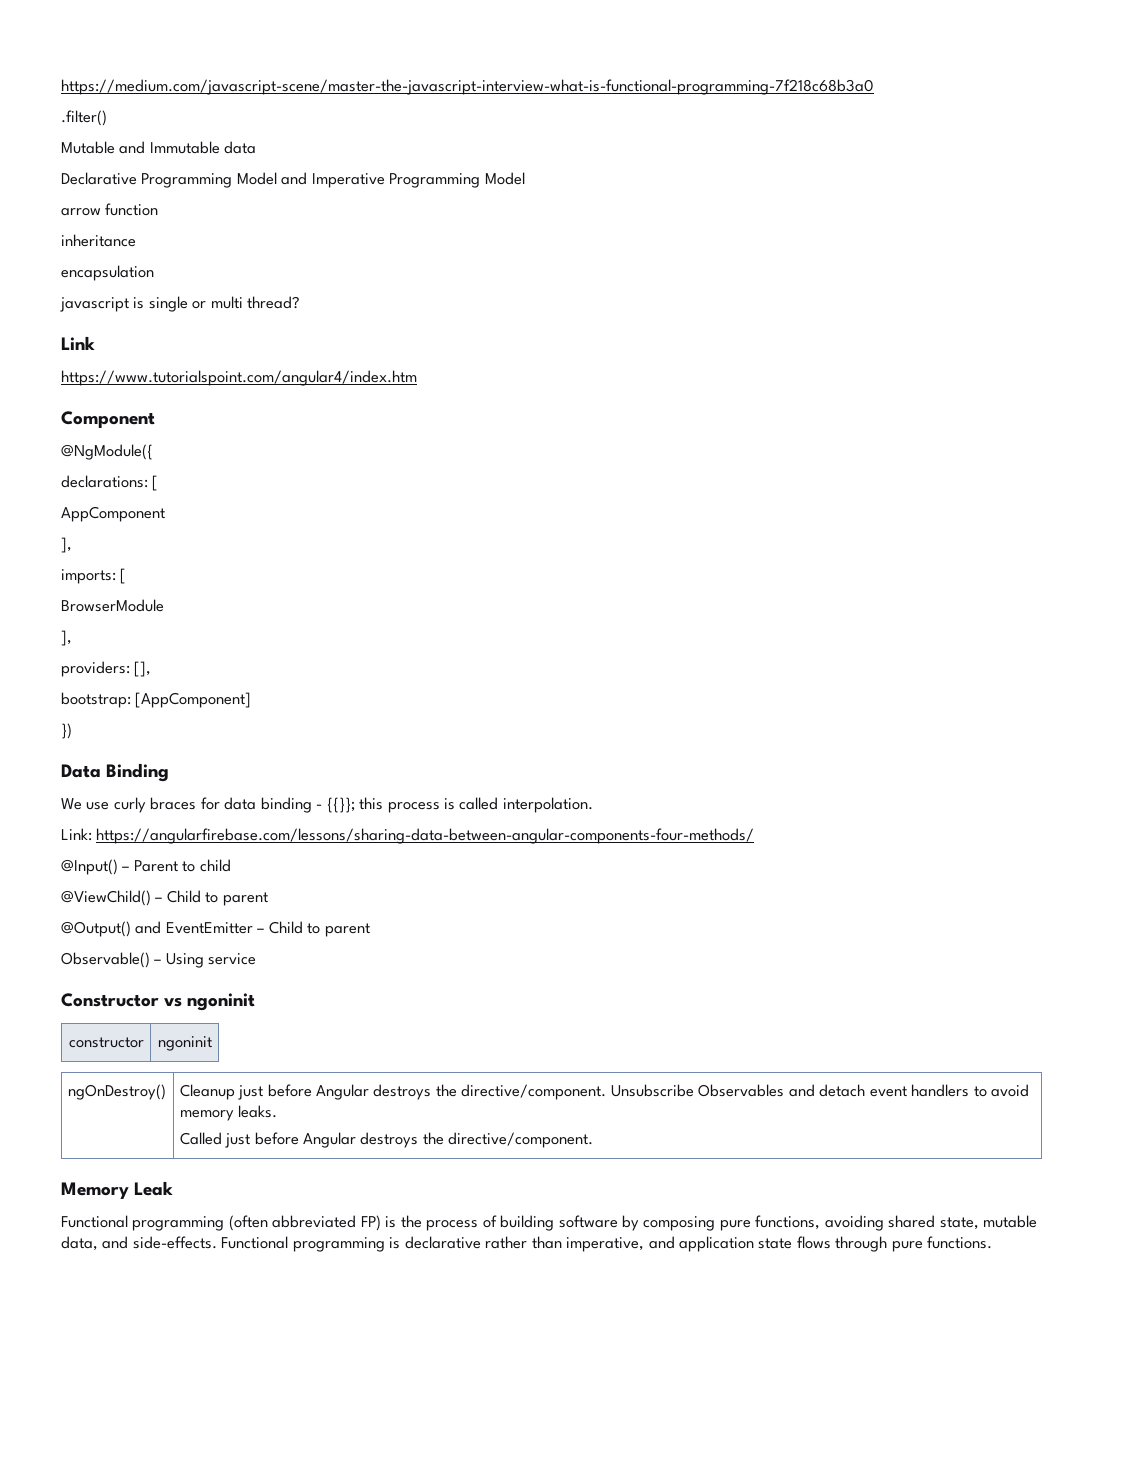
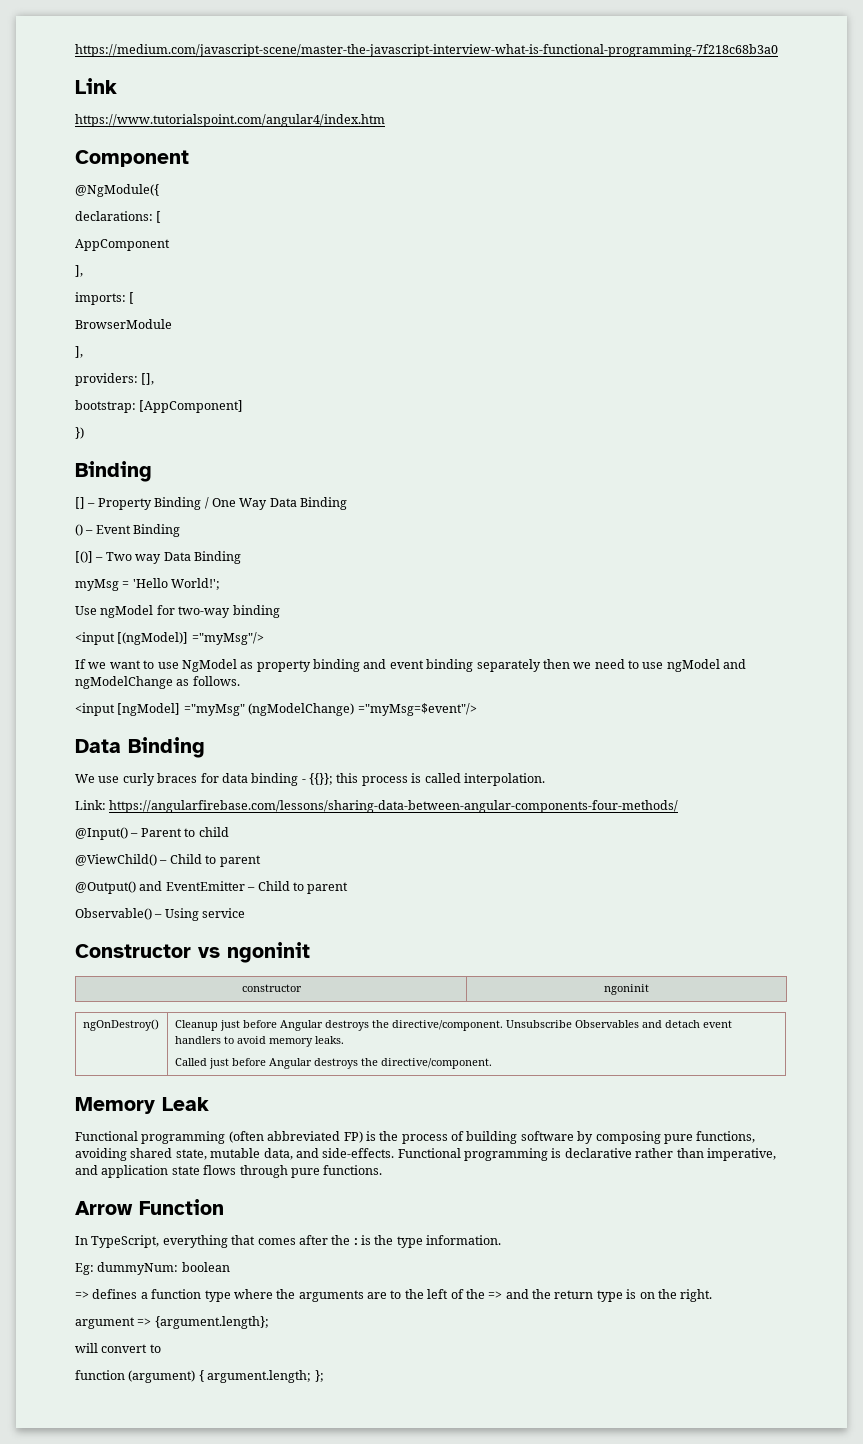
- .filter()
- Mutable and Immutable data
- Declarative Programming Model and Imperative Programming Model
- arrow function
- inheritance
- encapsulation
- javascript is single or multi thread?
  })
+ Binding
+ [] – Property Binding / One Way Data Binding
+ () – Event Binding
+ [()] – Two way Data Binding
+ myMsg = 'Hello World!';
+ Use ngModel for two-way binding
+ <input [(ngModel)] ="myMsg"/>
+ If we want to use NgModel as property binding and event binding separately then we need to use ngModel and ngModelChange as follows.
+ <input [ngModel] ="myMsg" (ngModelChange) ="myMsg=$event"/>
+ Arrow Function
+ In TypeScript, everything that comes after the : is the type information.
+ Eg: dummyNum: boolean
+ => defines a function type where the arguments are to the left of the => and the return type is on the right.
+ argument => {argument.length};
+ will convert to
+ function (argument) { argument.length; };

